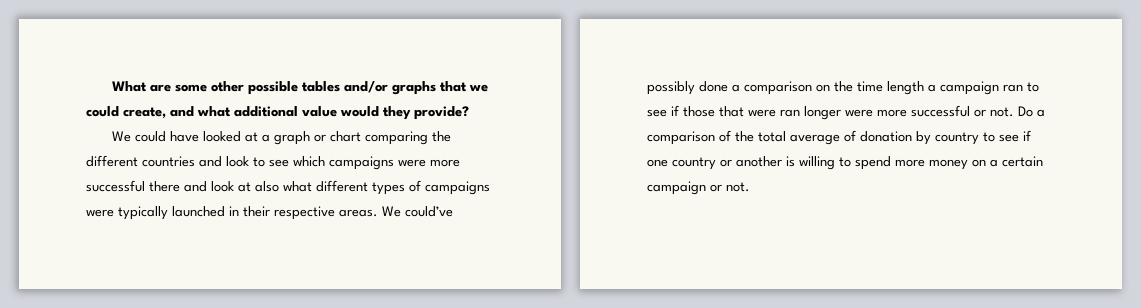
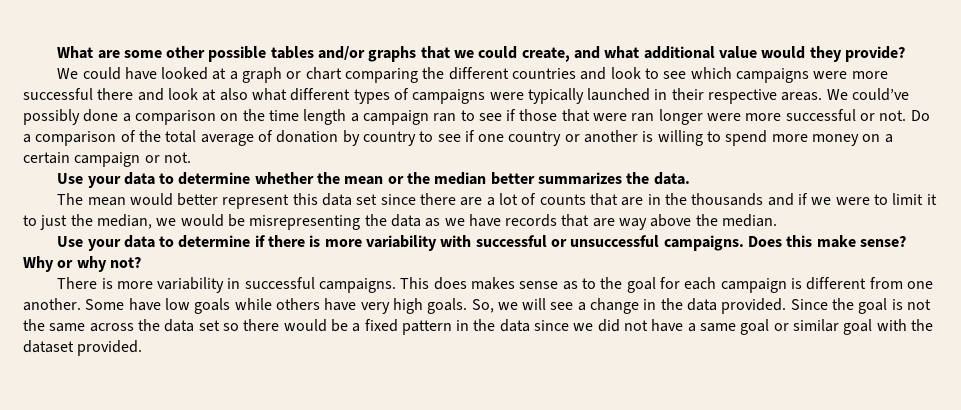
+ Use your data to determine whether the mean or the median better summarizes the data.
+ The mean would better represent this data set since there are a lot of counts that are in the thousands and if we were to limit it to just the median, we would be misrepresenting the data as we have records that are way above the median.
+ Use your data to determine if there is more variability with successful or unsuccessful campaigns. Does this make sense? Why or why not?
+ There is more variability in successful campaigns. This does makes sense as to the goal for each campaign is different from one another. Some have low goals while others have very high goals. So, we will see a change in the data provided. Since the goal is not the same across the data set so there would be a fixed pattern in the data since we did not have a same goal or similar goal with the dataset provided.

